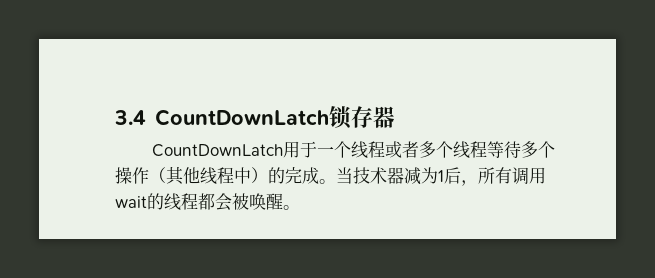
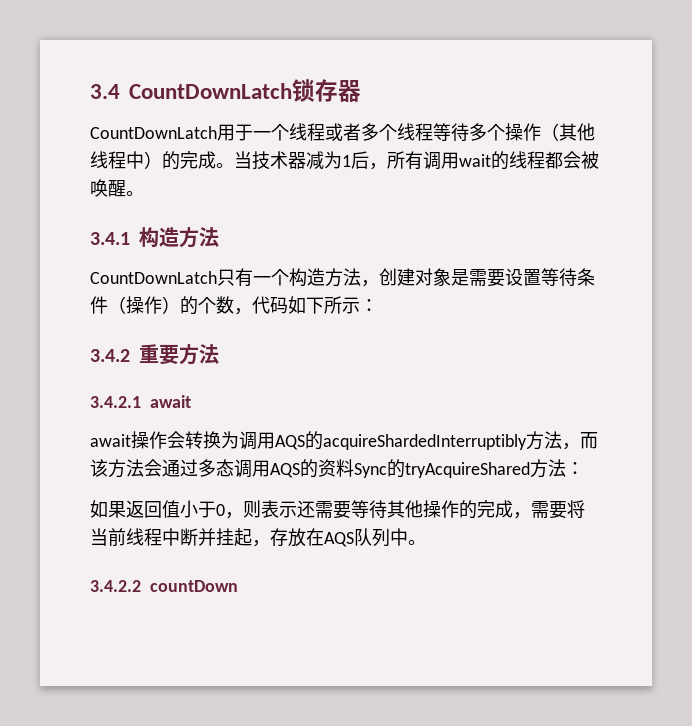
+ 3.4.1构造方法
+ CountDownLatch只有一个构造方法，创建对象是需要设置等待条件（操作）的个数，代码如下所示：
+ 3.4.2重要方法
+ 3.4.2.1 await
+ await操作会转换为调用AQS的acquireShardedInterruptibly方法，而该方法会通过多态调用AQS的资料Sync的tryAcquireShared方法：
+ 如果返回值小于0，则表示还需要等待其他操作的完成，需要将当前线程中断并挂起，存放在AQS队列中。
+ 3.4.2.2 countDown

